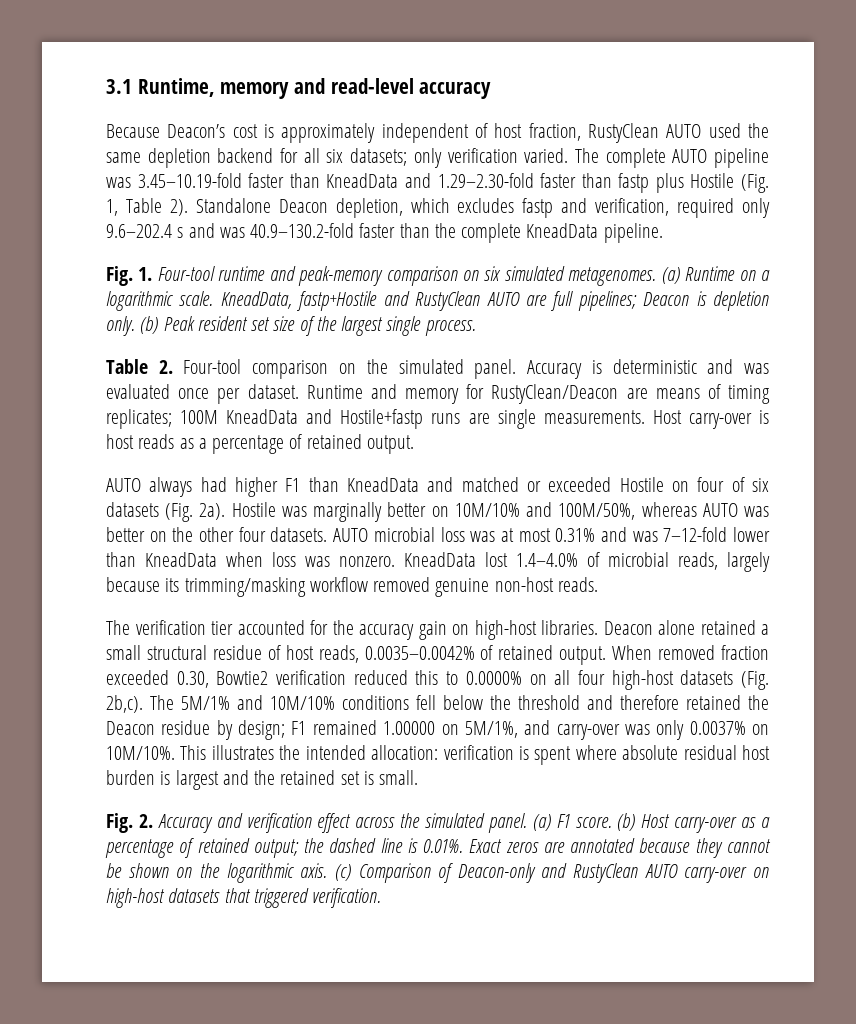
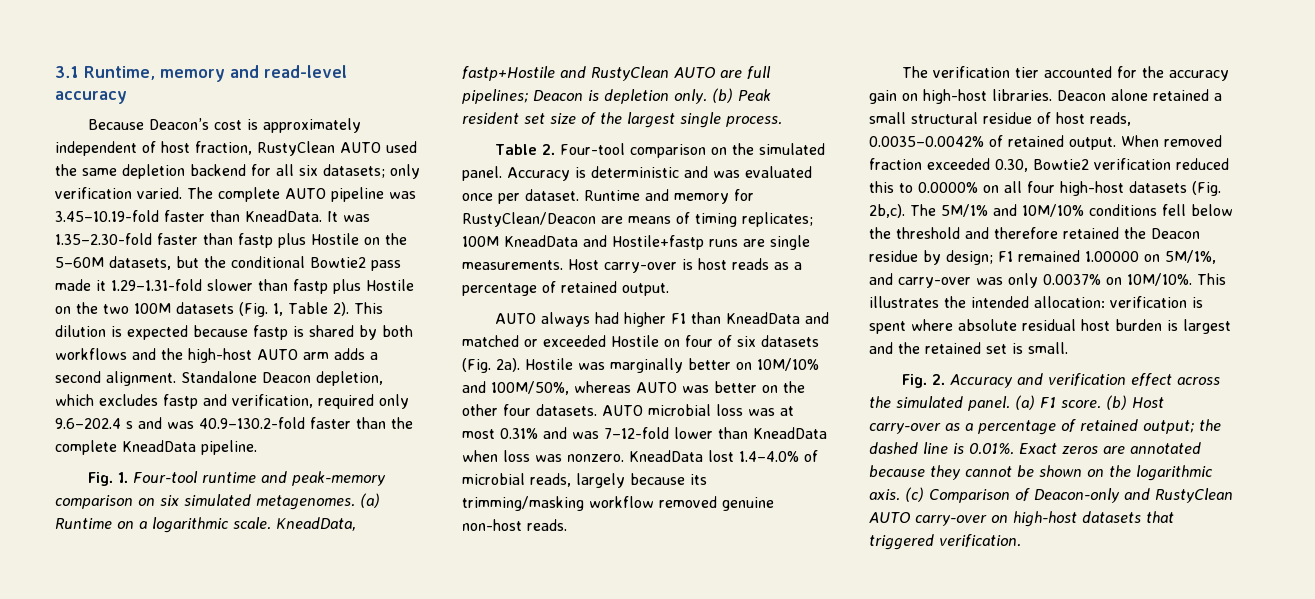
- The complete AUTO pipeline was 3.45–10.19-fold faster than KneadData and 1.29–2.30-fold faster than fastp plus Hostile (Fig. 1, Table 2).
+ The complete AUTO pipeline was 3.45–10.19-fold faster than KneadData. It was 1.35–2.30-fold faster than fastp plus Hostile on the 5–60M datasets, but the conditional Bowtie2 pass made it 1.29–1.31-fold slower than fastp plus Hostile on the two 100M datasets (Fig. 1, Table 2). This dilution is expected because fastp is shared by both workflows and the high-host AUTO arm adds a second alignment.

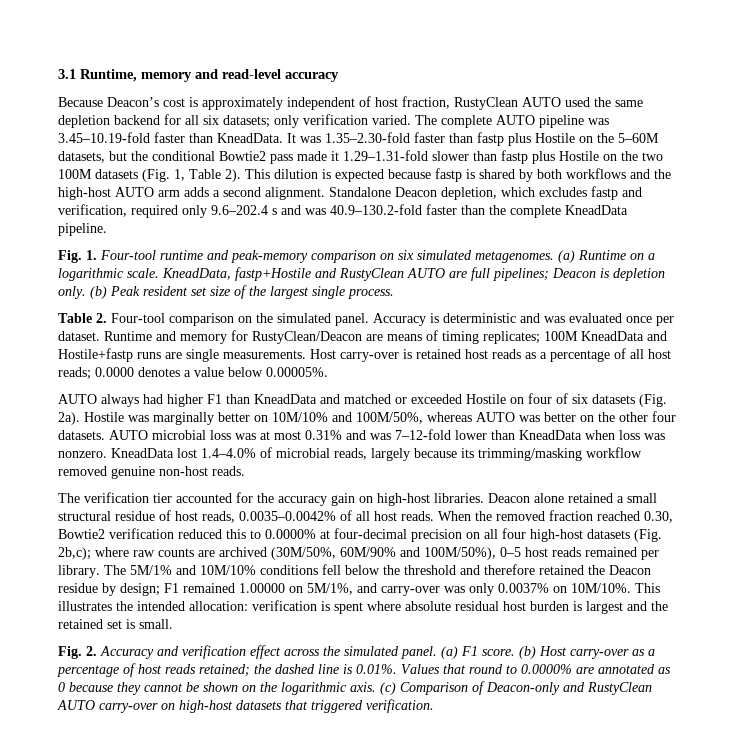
- Host carry-over is host reads as a percentage of retained output.
+ Host carry-over is retained host reads as a percentage of all host reads; 0.0000 denotes a value below 0.00005%.
- Deacon alone retained a small structural residue of host reads, 0.0035–0.0042% of retained output. When removed fraction exceeded 0.30, Bowtie2 verification reduced this to 0.0000% on all four high-host datasets (Fig. 2b,c).
+ Deacon alone retained a small structural residue of host reads, 0.0035–0.0042% of all host reads. When the removed fraction reached 0.30, Bowtie2 verification reduced this to 0.0000% at four-decimal precision on all four high-host datasets (Fig. 2b,c); where raw counts are archived (30M/50%, 60M/90% and 100M/50%), 0–5 host reads remained per library.
- (b) Host carry-over as a percentage of retained output; the dashed line is 0.01%. Exact zeros are annotated because they cannot be shown on the logarithmic axis.
+ (b) Host carry-over as a percentage of host reads retained; the dashed line is 0.01%. Values that round to 0.0000% are annotated as 0 because they cannot be shown on the logarithmic axis.

